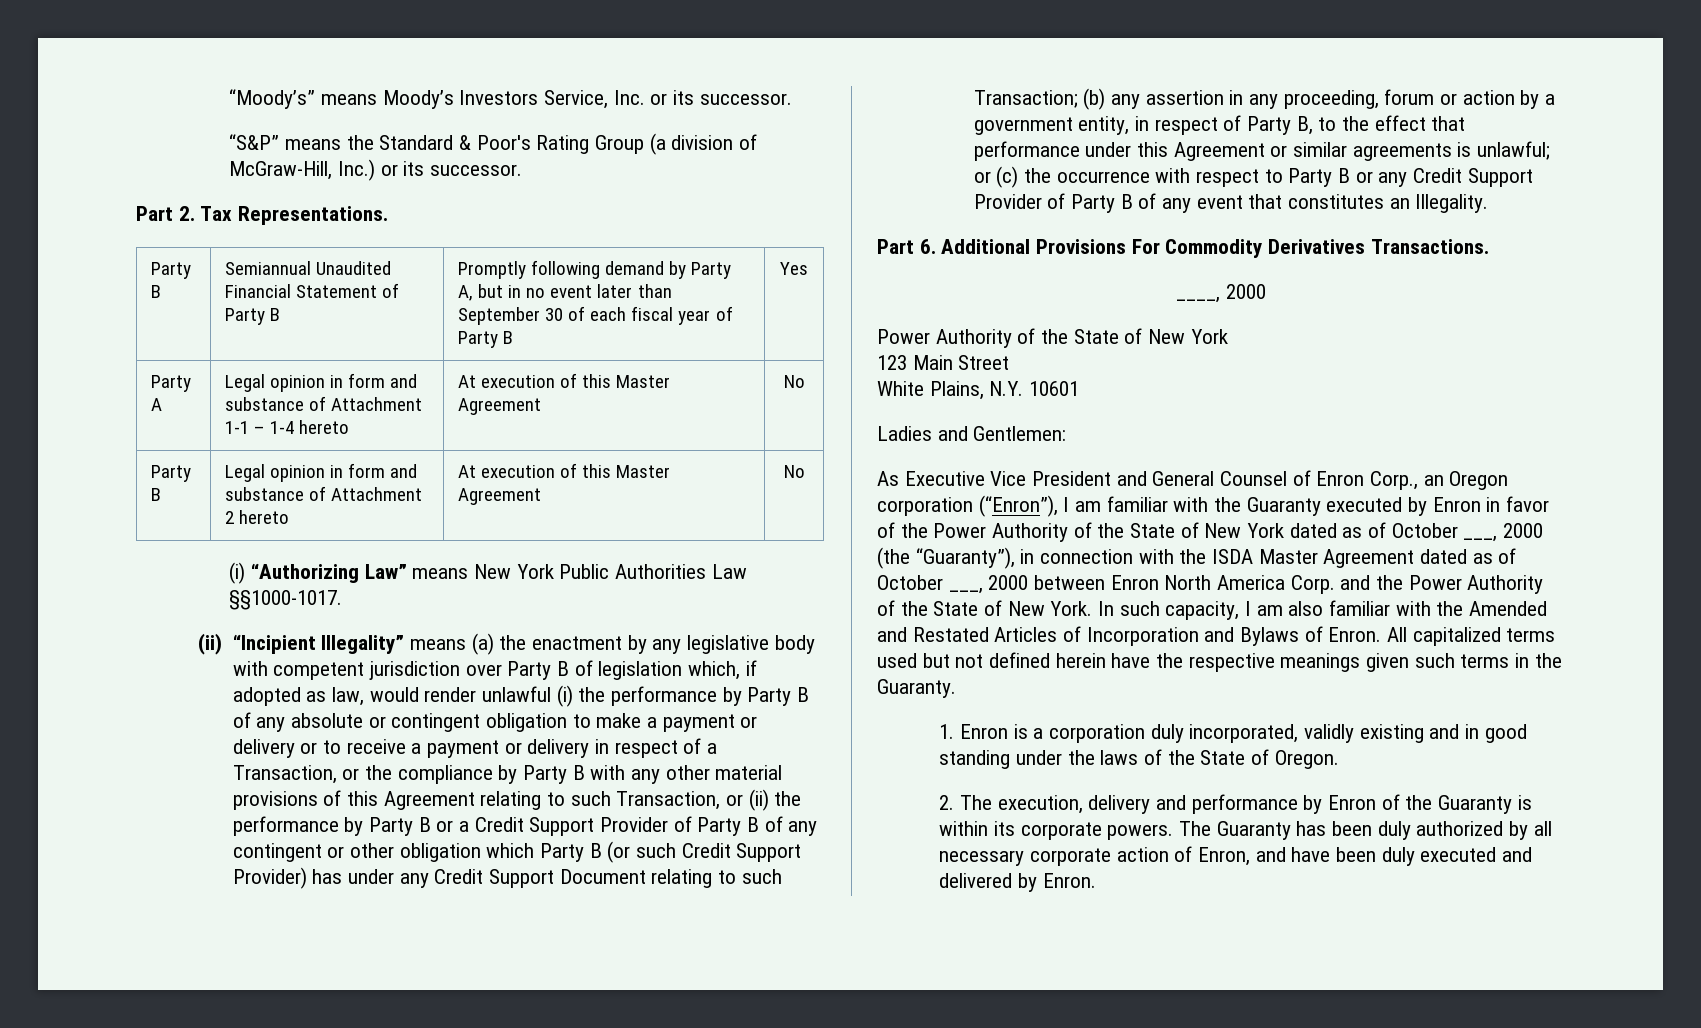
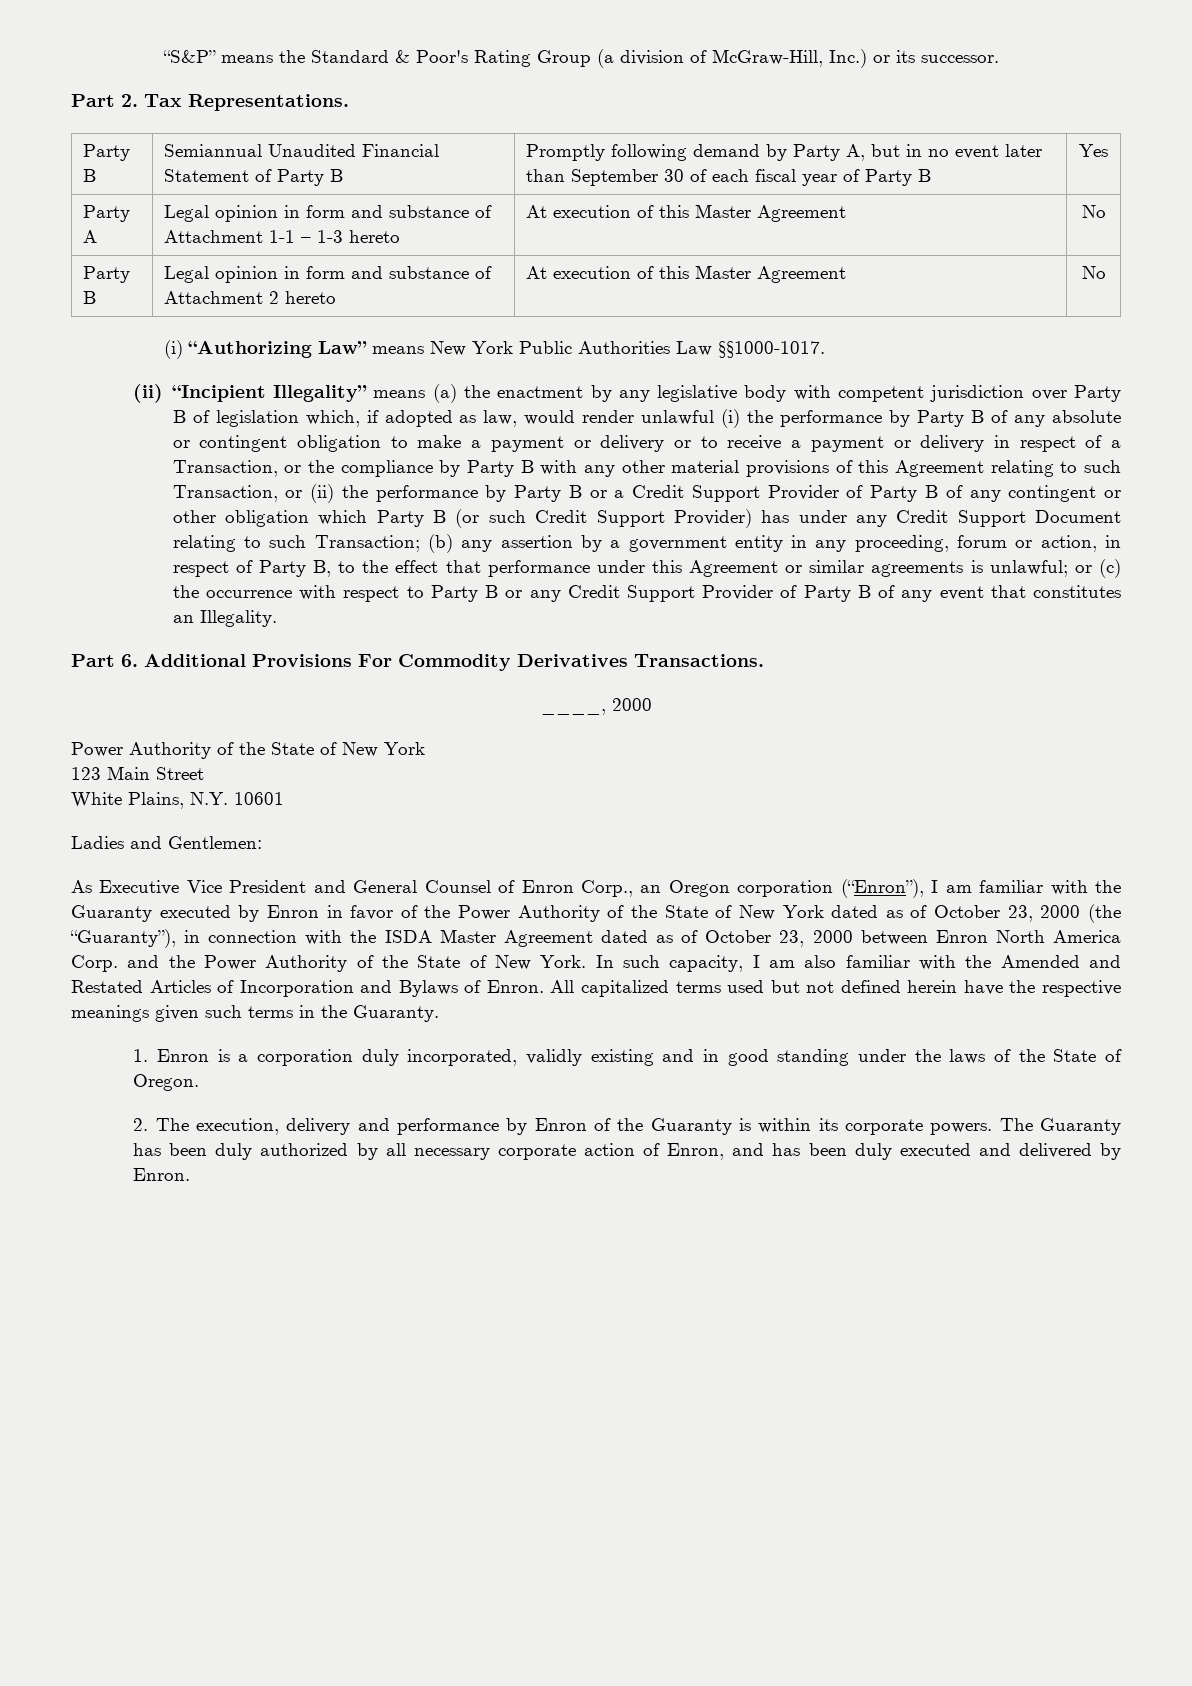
- “Moody’s” means Moody’s Investors Service, Inc. or its successor.
- Party A | Legal opinion in form and substance of Attachment 1-1 – 1-4 hereto | At execution of this Master Agreement | No
+ Party A | Legal opinion in form and substance of Attachment 1-1 – 1-3 hereto | At execution of this Master Agreement | No
- (b) any assertion in any proceeding, forum or action by a government entity, in respect of Party B, to the effect that performance under this Agreement or similar agreements is unlawful;
+ (b) any assertion by a government entity in any proceeding, forum or action, in respect of Party B, to the effect that performance under this Agreement or similar agreements is unlawful;
- As Executive Vice President and General Counsel of Enron Corp., an Oregon corporation (“Enron”), I am familiar with the Guaranty executed by Enron in favor of the Power Authority of the State of New York dated as of October ___, 2000 (the “Guaranty”), in connection with the ISDA Master Agreement dated as of October ___, 2000 between Enron North America Corp. and the Power Authority of the State of New York.
+ As Executive Vice President and General Counsel of Enron Corp., an Oregon corporation (“Enron”), I am familiar with the Guaranty executed by Enron in favor of the Power Authority of the State of New York dated as of October 23, 2000 (the “Guaranty”), in connection with the ISDA Master Agreement dated as of October 23, 2000 between Enron North America Corp. and the Power Authority of the State of New York.
- The Guaranty has been duly authorized by all necessary corporate action of Enron, and have been duly executed and delivered by Enron.
+ The Guaranty has been duly authorized by all necessary corporate action of Enron, and has been duly executed and delivered by Enron.

